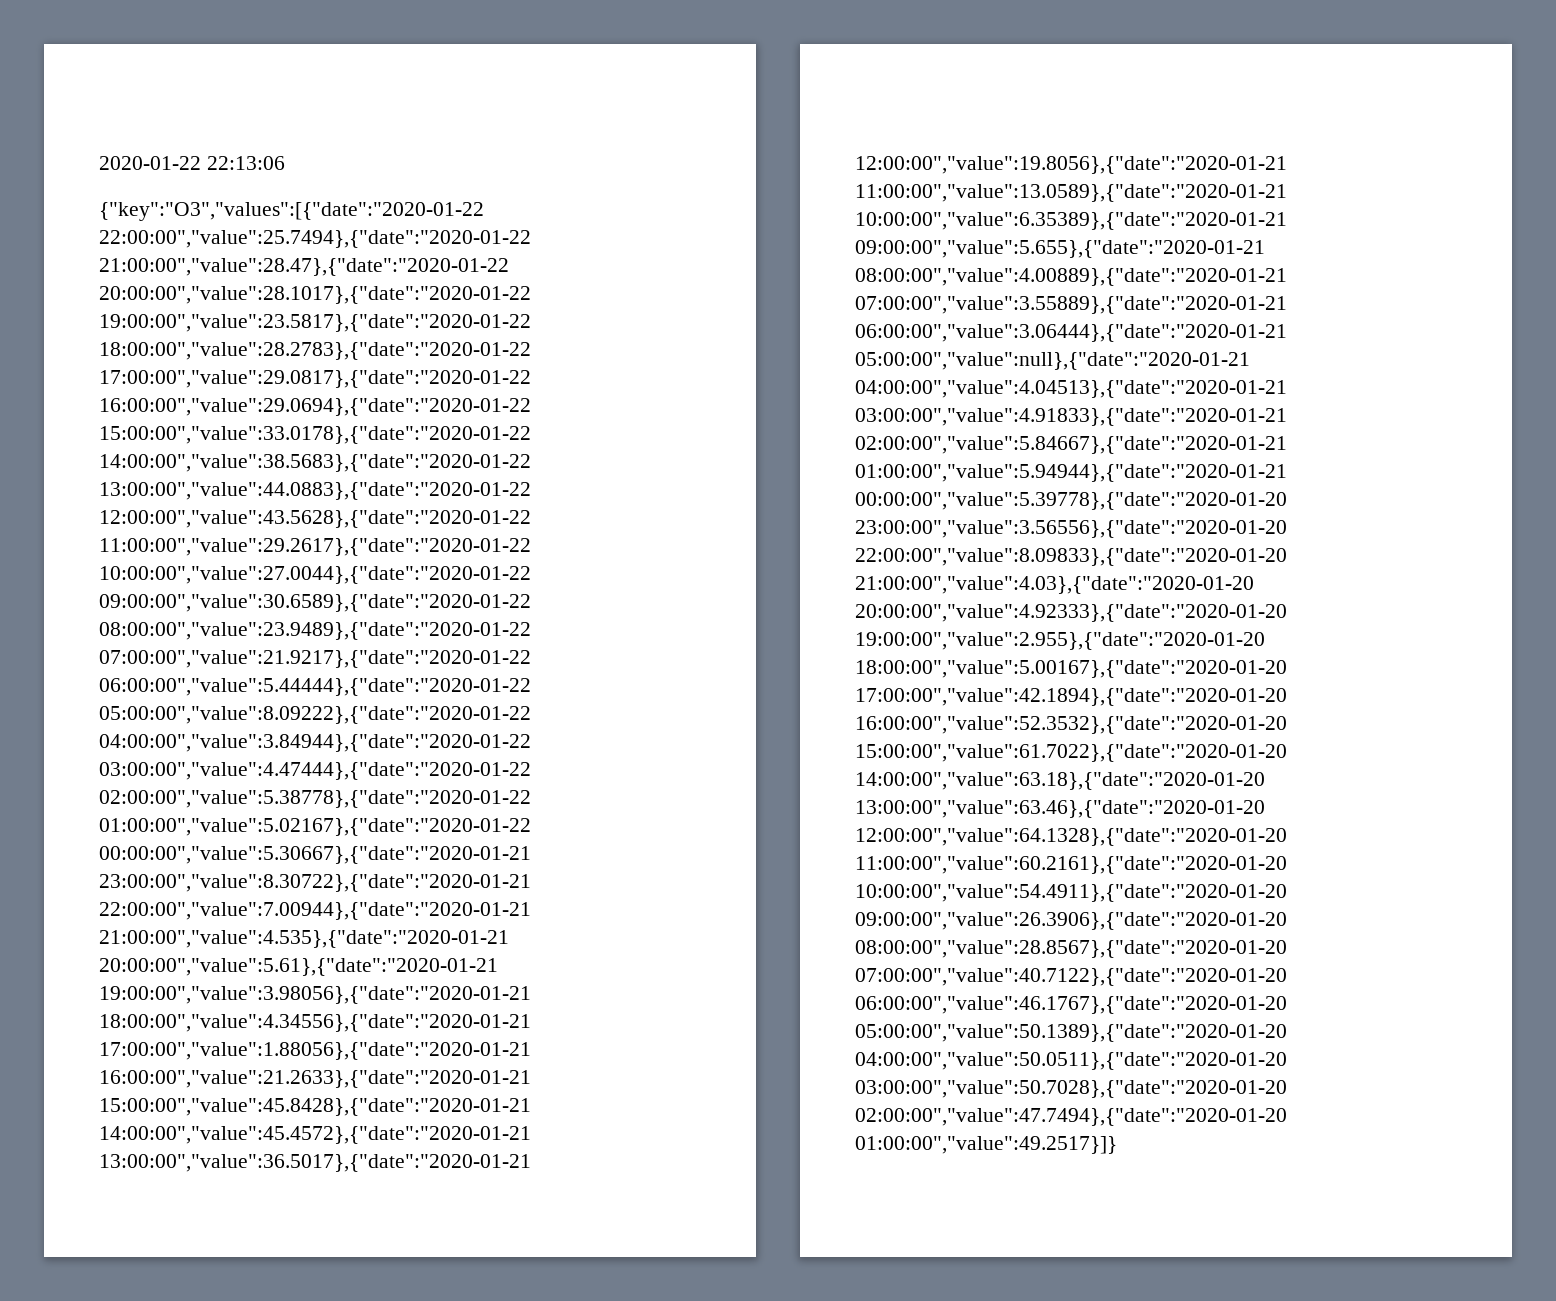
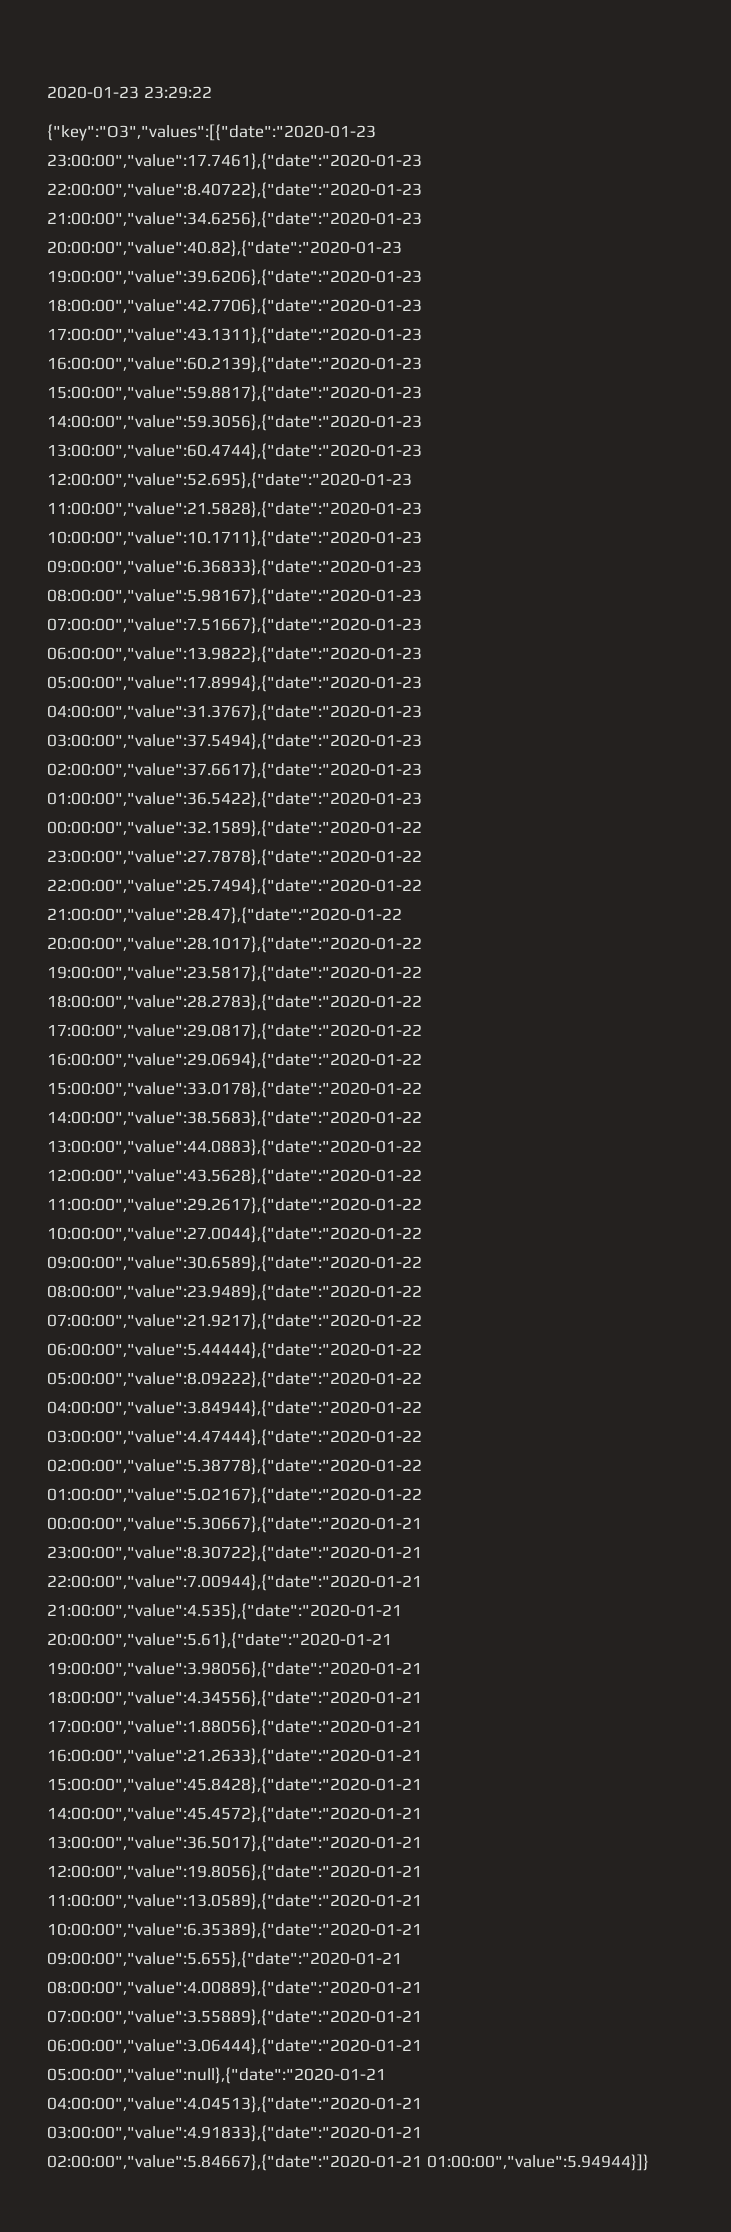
- 2020-01-22 22:13:06
- {"key":"O3","values":[{"date":"2020-01-22 22:00:00","value":25.7494},{"date":"2020-01-22 21:00:00","value":28.47},{"date":"2020-01-22 20:00:00","value":28.1017},{"date":"2020-01-22 19:00:00","value":23.5817},{"date":"2020-01-22 18:00:00","value":28.2783},{"date":"2020-01-22 17:00:00","value":29.0817},{"date":"2020-01-22 16:00:00","value":29.0694},{"date":"2020-01-22 15:00:00","value":33.0178},{"date":"2020-01-22 14:00:00","value":38.5683},{"date":"2020-01-22 13:00:00","value":44.0883},{"date":"2020-01-22 12:00:00","value":43.5628},{"date":"2020-01-22 11:00:00","value":29.2617},{"date":"2020-01-22 10:00:00","value":27.0044},{"date":"2020-01-22 09:00:00","value":30.6589},{"date":"2020-01-22 08:00:00","value":23.9489},{"date":"2020-01-22 07:00:00","value":21.9217},{"date":"2020-01-22 06:00:00","value":5.44444},{"date":"2020-01-22 05:00:00","value":8.09222},{"date":"2020-01-22 04:00:00","value":3.84944},{"date":"2020-01-22 03:00:00","value":4.47444},{"date":"2020-01-22 02:00:00","value":5.38778},{"date":"2020-01-22 01:00:00","value":5.02167},{"date":"2020-01-22 00:00:00","value":5.30667},{"date":"2020-01-21 23:00:00","value":8.30722},{"date":"2020-01-21 22:00:00","value":7.00944},{"date":"2020-01-21 21:00:00","value":4.535},{"date":"2020-01-21 20:00:00","value":5.61},{"date":"2020-01-21 19:00:00","value":3.98056},{"date":"2020-01-21 18:00:00","value":4.34556},{"date":"2020-01-21 17:00:00","value":1.88056},{"date":"2020-01-21 16:00:00","value":21.2633},{"date":"2020-01-21 15:00:00","value":45.8428},{"date":"2020-01-21 14:00:00","value":45.4572},{"date":"2020-01-21 13:00:00","value":36.5017},{"date":"2020-01-21 12:00:00","value":19.8056},{"date":"2020-01-21 11:00:00","value":13.0589},{"date":"2020-01-21 10:00:00","value":6.35389},{"date":"2020-01-21 09:00:00","value":5.655},{"date":"2020-01-21 08:00:00","value":4.00889},{"date":"2020-01-21 07:00:00","value":3.55889},{"date":"2020-01-21 06:00:00","value":3.06444},{"date":"2020-01-21 05:00:00","value":null},{"date":"2020-01-21 04:00:00","value":4.04513},{"date":"2020-01-21 03:00:00","value":4.91833},{"date":"2020-01-21 02:00:00","value":5.84667},{"date":"2020-01-21 01:00:00","value":5.94944},{"date":"2020-01-21 00:00:00","value":5.39778},{"date":"2020-01-20 23:00:00","value":3.56556},{"date":"2020-01-20 22:00:00","value":8.09833},{"date":"2020-01-20 21:00:00","value":4.03},{"date":"2020-01-20 20:00:00","value":4.92333},{"date":"2020-01-20 19:00:00","value":2.955},{"date":"2020-01-20 18:00:00","value":5.00167},{"date":"2020-01-20 17:00:00","value":42.1894},{"date":"2020-01-20 16:00:00","value":52.3532},{"date":"2020-01-20 15:00:00","value":61.7022},{"date":"2020-01-20 14:00:00","value":63.18},{"date":"2020-01-20 13:00:00","value":63.46},{"date":"2020-01-20 12:00:00","value":64.1328},{"date":"2020-01-20 11:00:00","value":60.2161},{"date":"2020-01-20 10:00:00","value":54.4911},{"date":"2020-01-20 09:00:00","value":26.3906},{"date":"2020-01-20 08:00:00","value":28.8567},{"date":"2020-01-20 07:00:00","value":40.7122},{"date":"2020-01-20 06:00:00","value":46.1767},{"date":"2020-01-20 05:00:00","value":50.1389},{"date":"2020-01-20 04:00:00","value":50.0511},{"date":"2020-01-20 03:00:00","value":50.7028},{"date":"2020-01-20 02:00:00","value":47.7494},{"date":"2020-01-20 01:00:00","value":49.2517}]}
+ 2020-01-23 23:29:22
+ {"key":"O3","values":[{"date":"2020-01-23 23:00:00","value":17.7461},{"date":"2020-01-23 22:00:00","value":8.40722},{"date":"2020-01-23 21:00:00","value":34.6256},{"date":"2020-01-23 20:00:00","value":40.82},{"date":"2020-01-23 19:00:00","value":39.6206},{"date":"2020-01-23 18:00:00","value":42.7706},{"date":"2020-01-23 17:00:00","value":43.1311},{"date":"2020-01-23 16:00:00","value":60.2139},{"date":"2020-01-23 15:00:00","value":59.8817},{"date":"2020-01-23 14:00:00","value":59.3056},{"date":"2020-01-23 13:00:00","value":60.4744},{"date":"2020-01-23 12:00:00","value":52.695},{"date":"2020-01-23 11:00:00","value":21.5828},{"date":"2020-01-23 10:00:00","value":10.1711},{"date":"2020-01-23 09:00:00","value":6.36833},{"date":"2020-01-23 08:00:00","value":5.98167},{"date":"2020-01-23 07:00:00","value":7.51667},{"date":"2020-01-23 06:00:00","value":13.9822},{"date":"2020-01-23 05:00:00","value":17.8994},{"date":"2020-01-23 04:00:00","value":31.3767},{"date":"2020-01-23 03:00:00","value":37.5494},{"date":"2020-01-23 02:00:00","value":37.6617},{"date":"2020-01-23 01:00:00","value":36.5422},{"date":"2020-01-23 00:00:00","value":32.1589},{"date":"2020-01-22 23:00:00","value":27.7878},{"date":"2020-01-22 22:00:00","value":25.7494},{"date":"2020-01-22 21:00:00","value":28.47},{"date":"2020-01-22 20:00:00","value":28.1017},{"date":"2020-01-22 19:00:00","value":23.5817},{"date":"2020-01-22 18:00:00","value":28.2783},{"date":"2020-01-22 17:00:00","value":29.0817},{"date":"2020-01-22 16:00:00","value":29.0694},{"date":"2020-01-22 15:00:00","value":33.0178},{"date":"2020-01-22 14:00:00","value":38.5683},{"date":"2020-01-22 13:00:00","value":44.0883},{"date":"2020-01-22 12:00:00","value":43.5628},{"date":"2020-01-22 11:00:00","value":29.2617},{"date":"2020-01-22 10:00:00","value":27.0044},{"date":"2020-01-22 09:00:00","value":30.6589},{"date":"2020-01-22 08:00:00","value":23.9489},{"date":"2020-01-22 07:00:00","value":21.9217},{"date":"2020-01-22 06:00:00","value":5.44444},{"date":"2020-01-22 05:00:00","value":8.09222},{"date":"2020-01-22 04:00:00","value":3.84944},{"date":"2020-01-22 03:00:00","value":4.47444},{"date":"2020-01-22 02:00:00","value":5.38778},{"date":"2020-01-22 01:00:00","value":5.02167},{"date":"2020-01-22 00:00:00","value":5.30667},{"date":"2020-01-21 23:00:00","value":8.30722},{"date":"2020-01-21 22:00:00","value":7.00944},{"date":"2020-01-21 21:00:00","value":4.535},{"date":"2020-01-21 20:00:00","value":5.61},{"date":"2020-01-21 19:00:00","value":3.98056},{"date":"2020-01-21 18:00:00","value":4.34556},{"date":"2020-01-21 17:00:00","value":1.88056},{"date":"2020-01-21 16:00:00","value":21.2633},{"date":"2020-01-21 15:00:00","value":45.8428},{"date":"2020-01-21 14:00:00","value":45.4572},{"date":"2020-01-21 13:00:00","value":36.5017},{"date":"2020-01-21 12:00:00","value":19.8056},{"date":"2020-01-21 11:00:00","value":13.0589},{"date":"2020-01-21 10:00:00","value":6.35389},{"date":"2020-01-21 09:00:00","value":5.655},{"date":"2020-01-21 08:00:00","value":4.00889},{"date":"2020-01-21 07:00:00","value":3.55889},{"date":"2020-01-21 06:00:00","value":3.06444},{"date":"2020-01-21 05:00:00","value":null},{"date":"2020-01-21 04:00:00","value":4.04513},{"date":"2020-01-21 03:00:00","value":4.91833},{"date":"2020-01-21 02:00:00","value":5.84667},{"date":"2020-01-21 01:00:00","value":5.94944}]}

